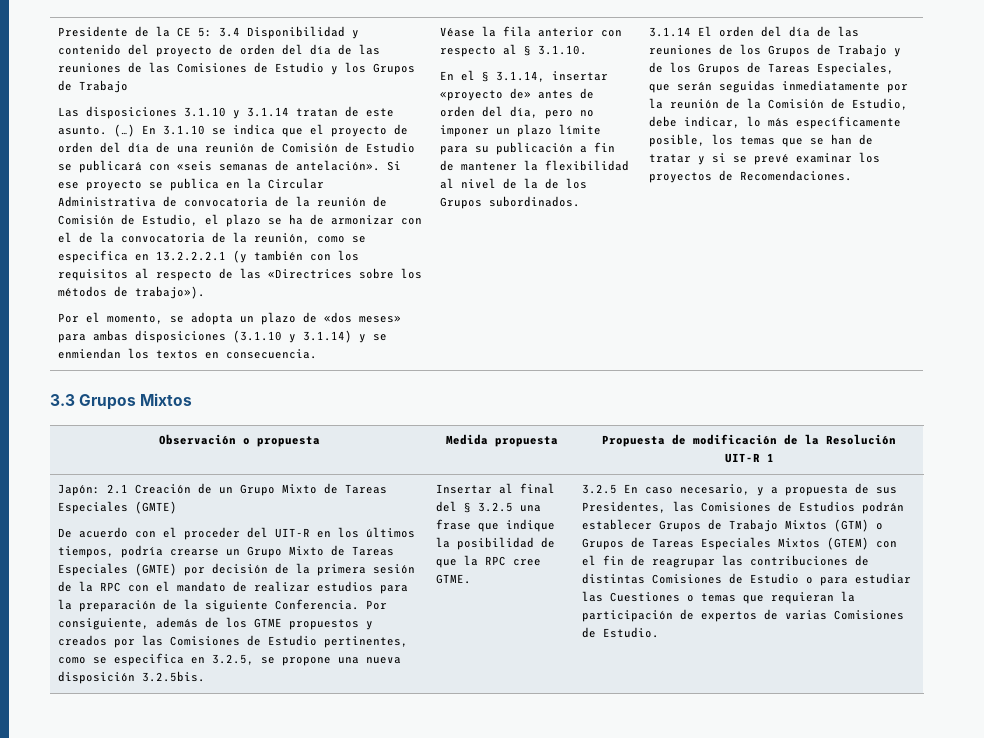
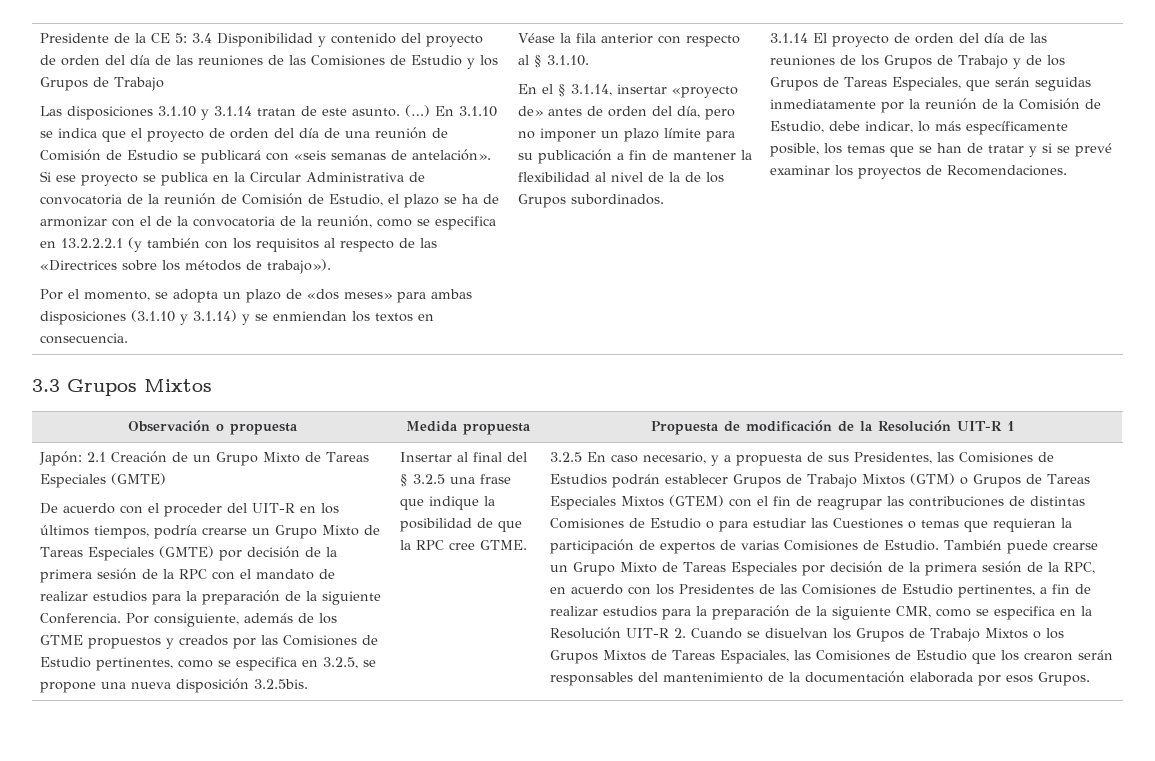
- 3.1.14 El orden del día de las reuniones de los Grupos de Trabajo y de los Grupos de Tareas Especiales, que serán seguidas inmediatamente por la reunión de la Comisión de Estudio, debe indicar, lo más específicamente posible, los temas que se han de tratar y si se prevé examinar los proyectos de Recomendaciones.
+ 3.1.14 El proyecto de orden del día de las reuniones de los Grupos de Trabajo y de los Grupos de Tareas Especiales, que serán seguidas inmediatamente por la reunión de la Comisión de Estudio, debe indicar, lo más específicamente posible, los temas que se han de tratar y si se prevé examinar los proyectos de Recomendaciones.
+ También puede crearse un Grupo Mixto de Tareas Especiales por decisión de la primera sesión de la RPC, en acuerdo con los Presidentes de las Comisiones de Estudio pertinentes, a fin de realizar estudios para la preparación de la siguiente CMR, como se especifica en la Resolución UIT-R 2. Cuando se disuelvan los Grupos de Trabajo Mixtos o los Grupos Mixtos de Tareas Espaciales, las Comisiones de Estudio que los crearon serán responsables del mantenimiento de la documentación elaborada por esos Grupos.

